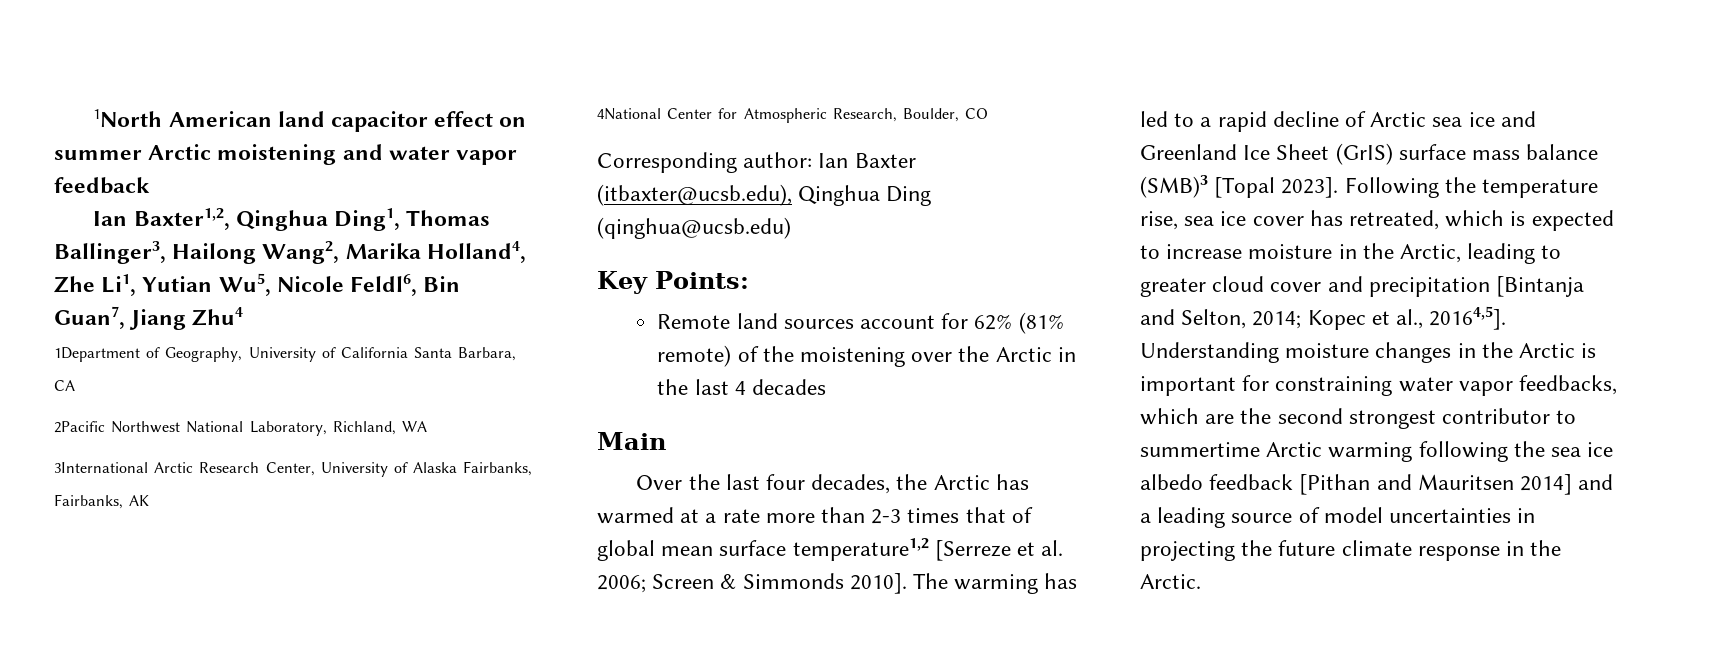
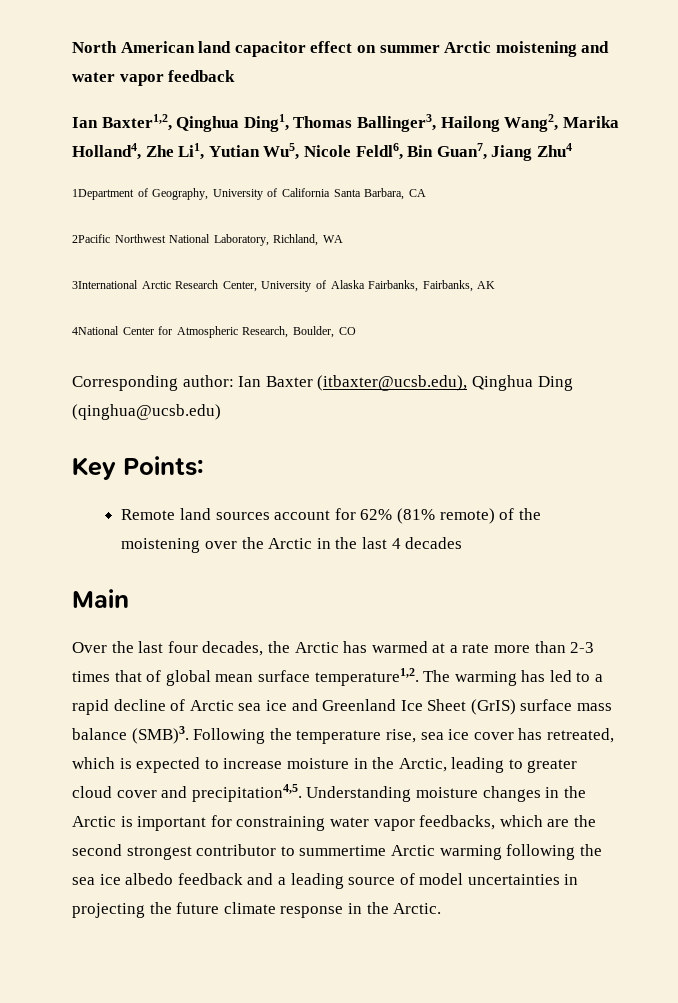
- 1North American land capacitor effect on summer Arctic moistening and water vapor feedback
+ North American land capacitor effect on summer Arctic moistening and water vapor feedback
- Over the last four decades, the Arctic has warmed at a rate more than 2-3 times that of global mean surface temperature1,2 [Serreze et al. 2006; Screen & Simmonds 2010].
+ Over the last four decades, the Arctic has warmed at a rate more than 2-3 times that of global mean surface temperature1,2.
- The warming has led to a rapid decline of Arctic sea ice and Greenland Ice Sheet (GrIS) surface mass balance (SMB)3 [Topal 2023].
+ The warming has led to a rapid decline of Arctic sea ice and Greenland Ice Sheet (GrIS) surface mass balance (SMB)3.
- Following the temperature rise, sea ice cover has retreated, which is expected to increase moisture in the Arctic, leading to greater cloud cover and precipitation [Bintanja and Selton, 2014; Kopec et al., 20164,5].
+ Following the temperature rise, sea ice cover has retreated, which is expected to increase moisture in the Arctic, leading to greater cloud cover and precipitation4,5.
- Understanding moisture changes in the Arctic is important for constraining water vapor feedbacks, which are the second strongest contributor to summertime Arctic warming following the sea ice albedo feedback [Pithan and Mauritsen 2014] and a leading source of model uncertainties in projecting the future climate response in the Arctic.
+ Understanding moisture changes in the Arctic is important for constraining water vapor feedbacks, which are the second strongest contributor to summertime Arctic warming following the sea ice albedo feedback and a leading source of model uncertainties in projecting the future climate response in the Arctic.

